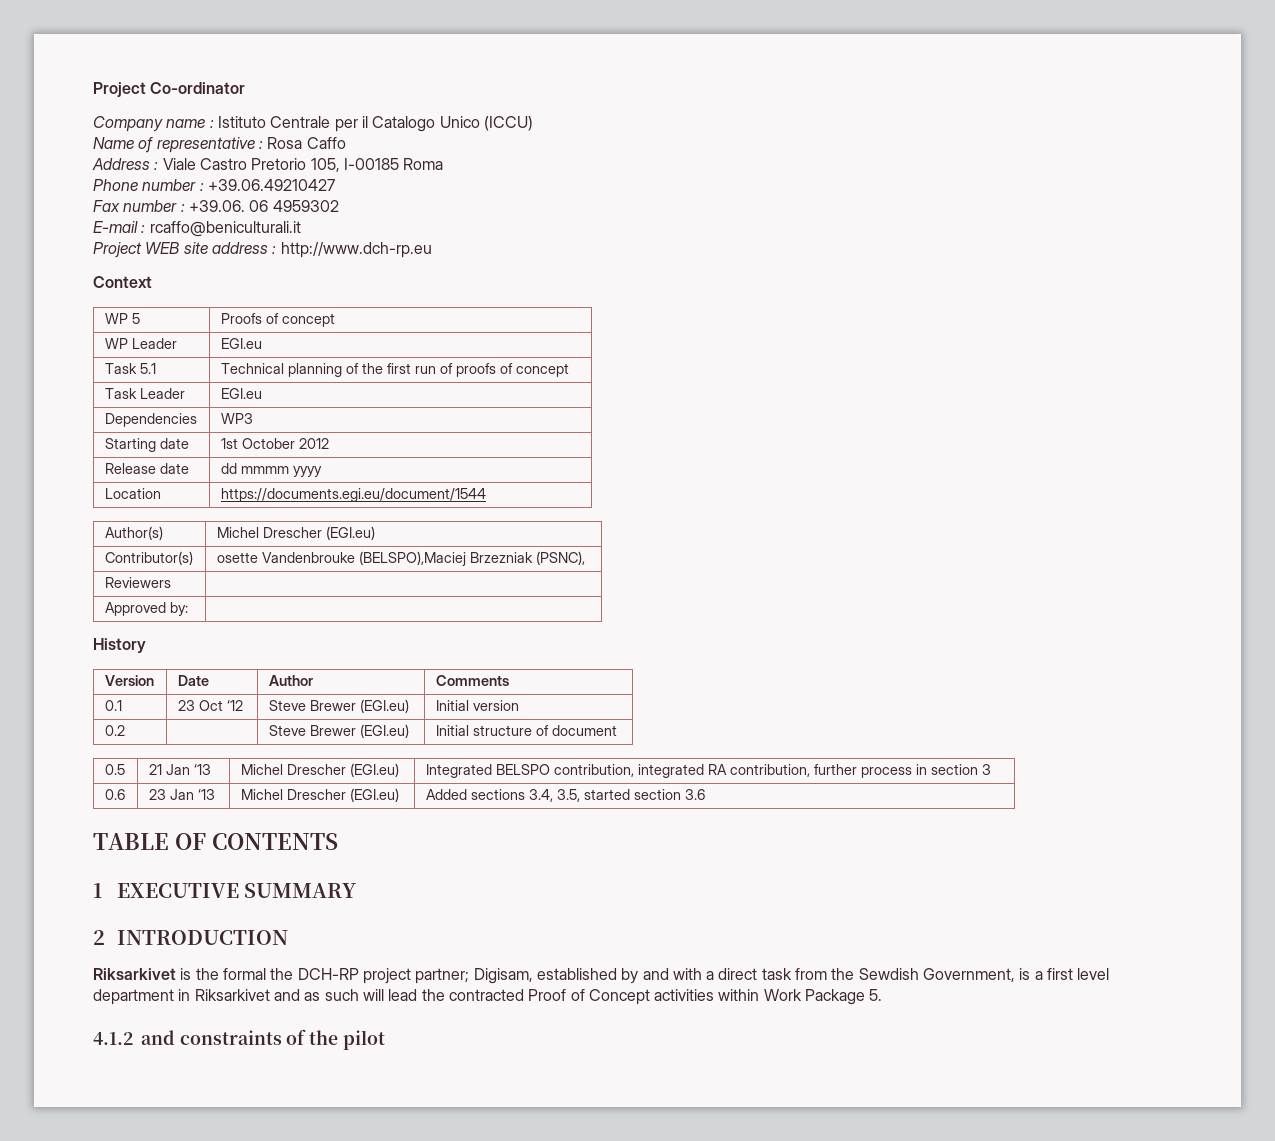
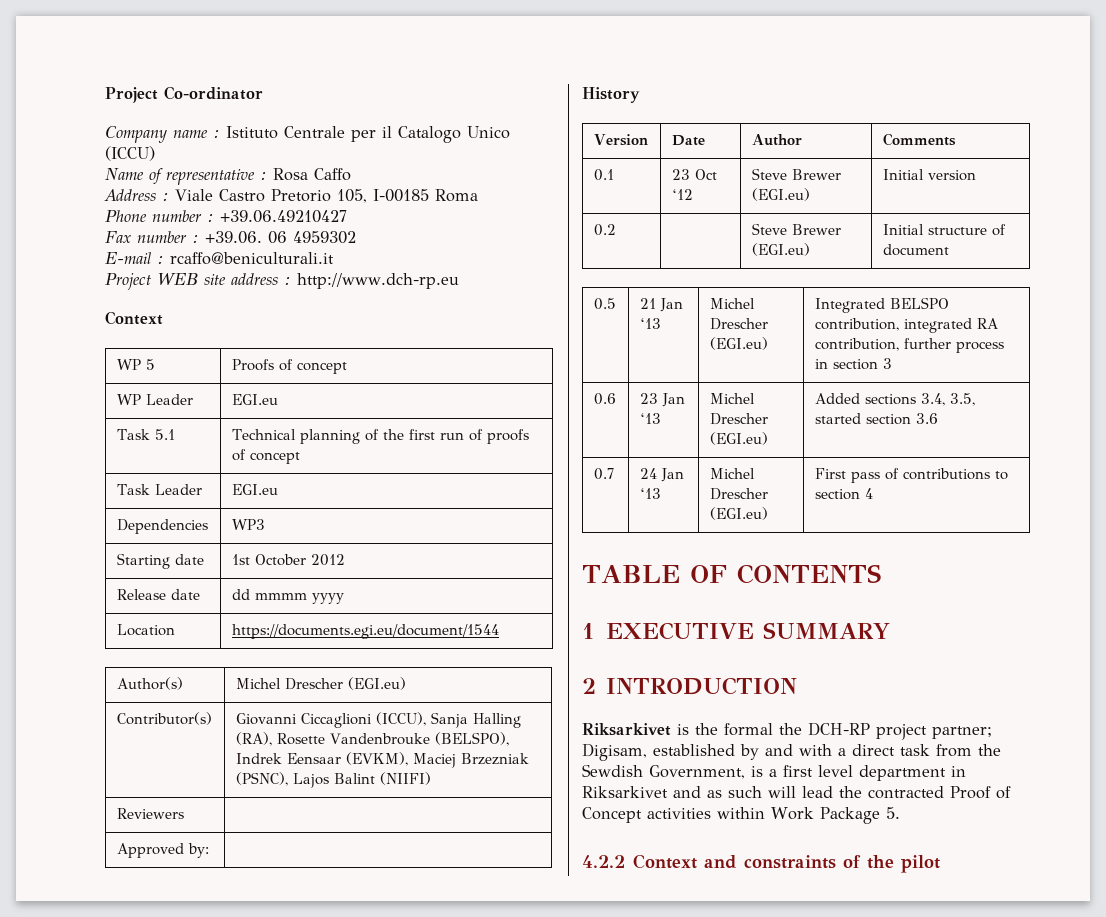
- Contributor(s) | osette Vandenbrouke (BELSPO),Maciej Brzezniak (PSNC),
+ Contributor(s) | Giovanni Ciccaglioni (ICCU), Sanja Halling (RA), Rosette Vandenbrouke (BELSPO), Indrek Eensaar (EVKM), Maciej Brzezniak (PSNC), Lajos Balint (NIIFI)
+ 0.7 | 24 Jan ‘13 | Michel Drescher (EGI.eu) | First pass of contributions to section 4
- 4.1.2 and constraints of the pilot
+ 4.2.2 Context and constraints of the pilot

